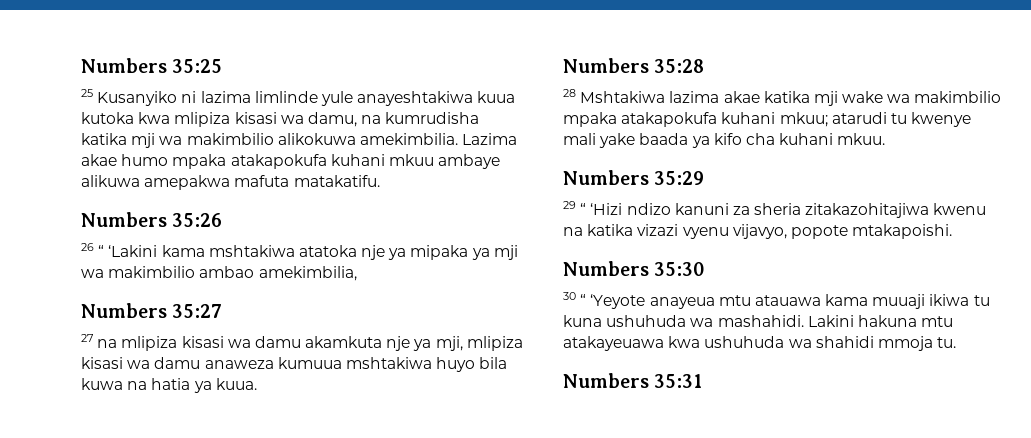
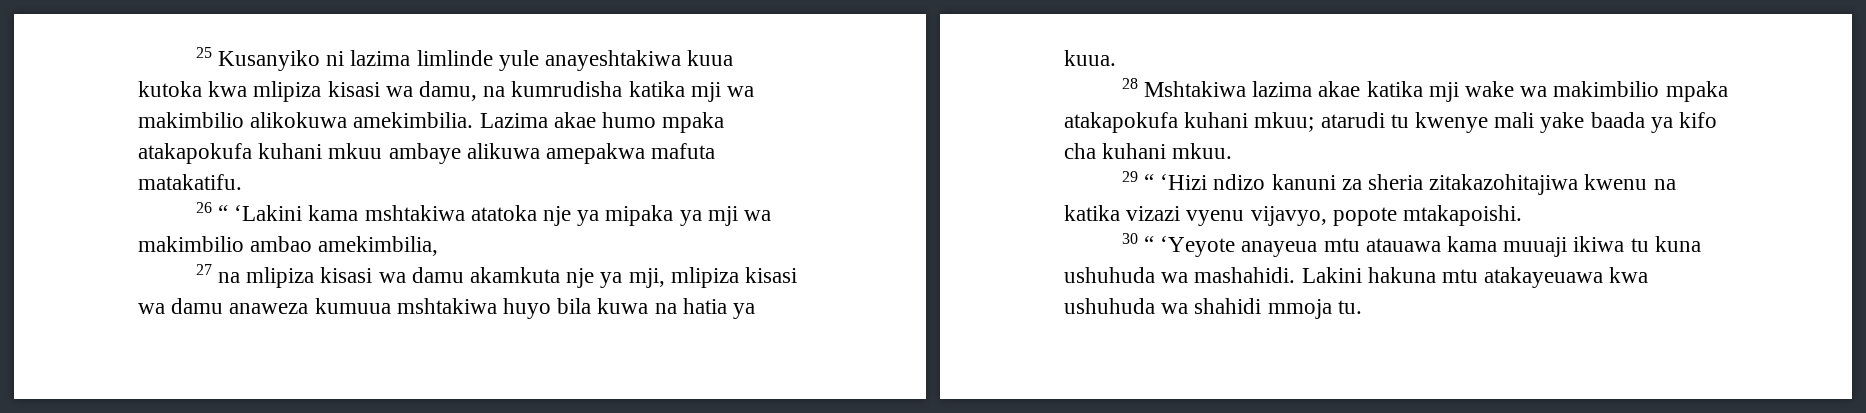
- Numbers 35:25
- Numbers 35:26
- Numbers 35:27
- Numbers 35:28
- Numbers 35:29
- Numbers 35:30
- Numbers 35:31

